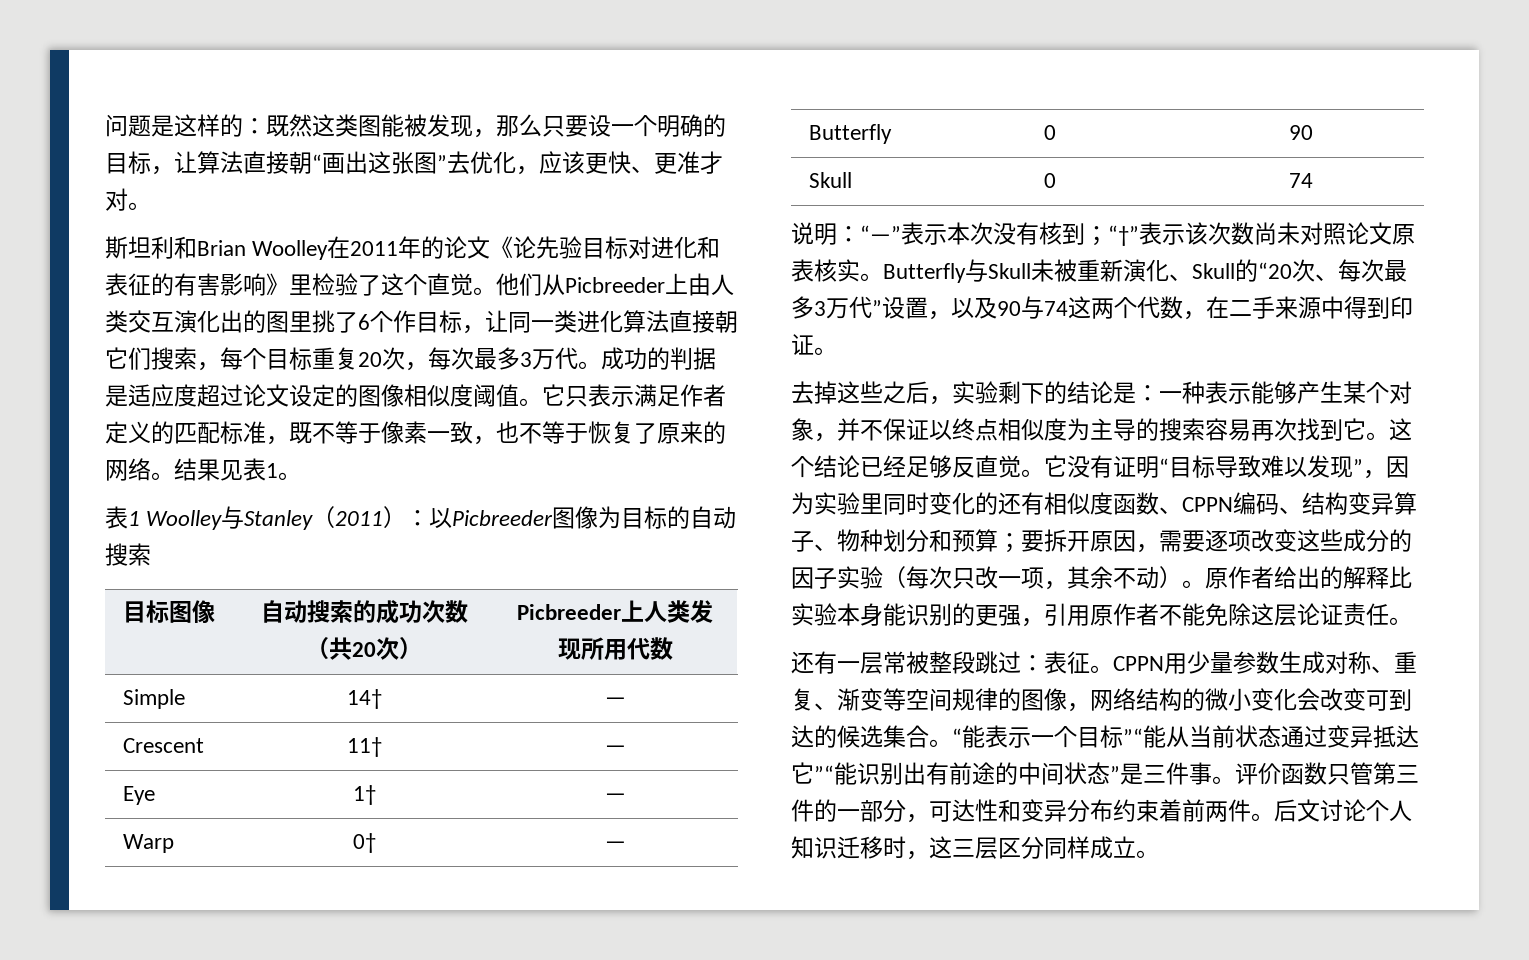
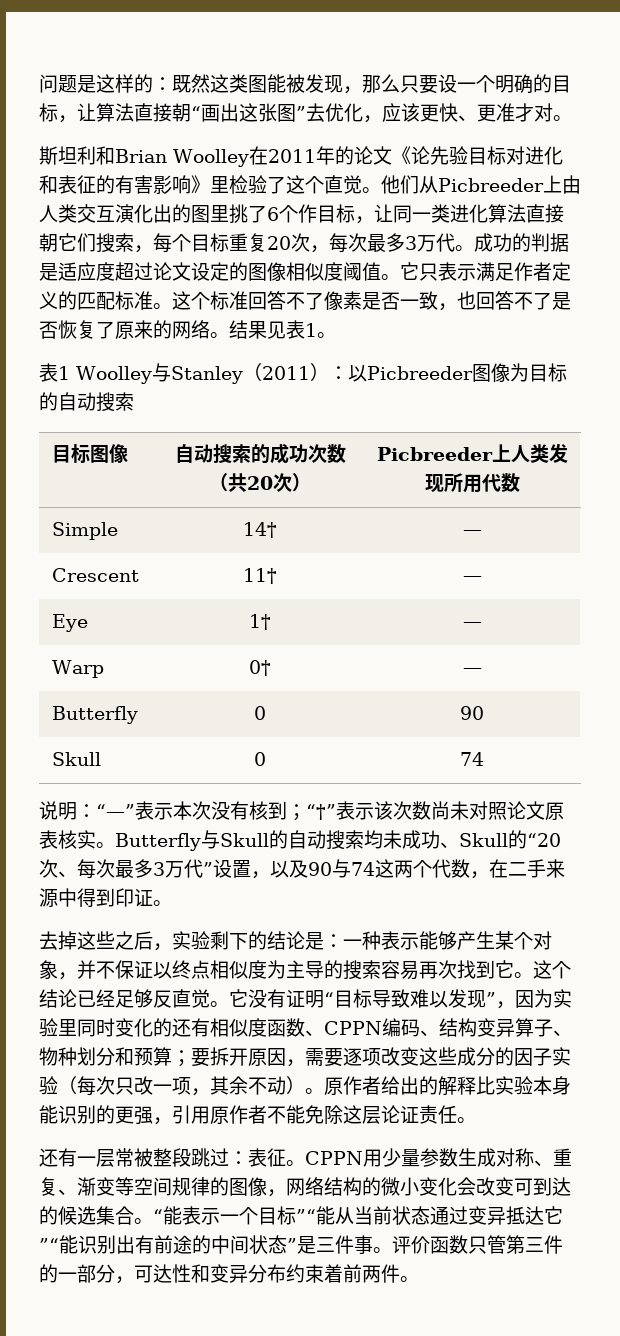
- 它只表示满足作者定义的匹配标准，既不等于像素一致，也不等于恢复了原来的网络。
+ 它只表示满足作者定义的匹配标准。这个标准回答不了像素是否一致，也回答不了是否恢复了原来的网络。
- Butterfly与Skull未被重新演化、Skull的“20次、每次最多3万代”设置，以及90与74这两个代数，在二手来源中得到印证。
+ Butterfly与Skull的自动搜索均未成功、Skull的“20次、每次最多3万代”设置，以及90与74这两个代数，在二手来源中得到印证。
- 后文讨论个人知识迁移时，这三层区分同样成立。

